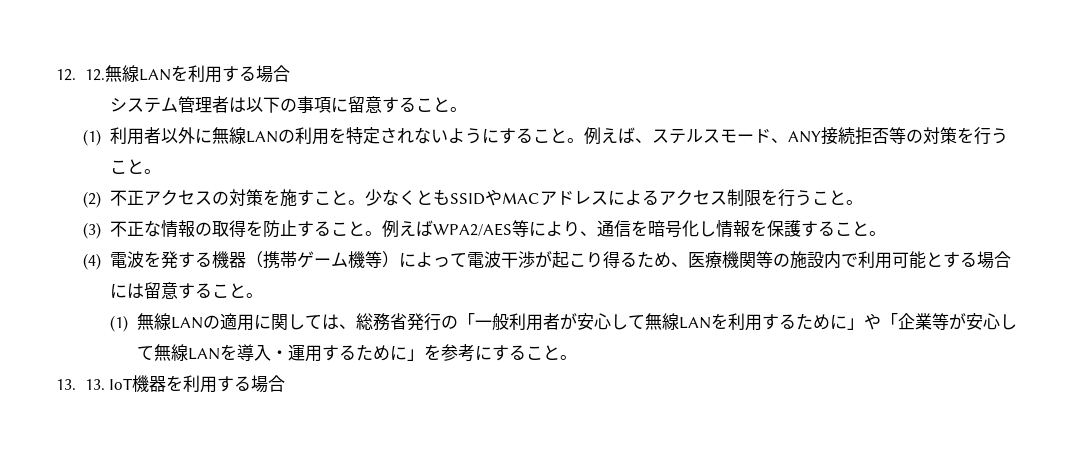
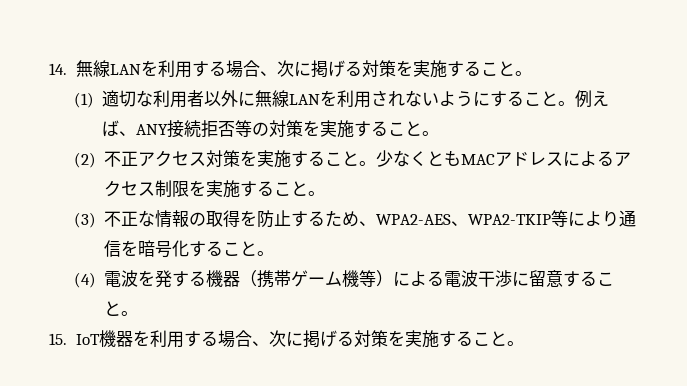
- 12. 12.無線LANを利用する場合
- システム管理者は以下の事項に留意すること。
- (1)利用者以外に無線LANの利用を特定されないようにすること。
+ 14.無線LANを利用する場合、次に掲げる対策を実施すること。
+ (1)適切な利用者以外に無線LANを利用されないようにすること。
- 例えば、ステルスモード、ANY接続拒否等の対策を行うこと。
+ 例えば、ANY接続拒否等の対策を実施すること。
- (2)不正アクセスの対策を施すこと。
+ (2)不正アクセス対策を実施すること。
- 少なくともSSIDやMACアドレスによるアクセス制限を行うこと。
+ 少なくともMACアドレスによるアクセス制限を実施すること。
- (3)不正な情報の取得を防止すること。例えばWPA2/AES等により、通信を暗号化し情報を保護すること。
+ (3)不正な情報の取得を防止するため、WPA2-AES、WPA2-TKIP等により通信を暗号化すること。
- (4)電波を発する機器（携帯ゲーム機等）によって電波干渉が起こり得るため、医療機関等の施設内で利用可能とする場合には留意すること。
- (1)無線LANの適用に関しては、総務省発行の「一般利用者が安心して無線LANを利用するために」や「企業等が安心して無線LANを導入・運用するために」を参考にすること。
- 13. 13. IoT機器を利用する場合
+ (4)電波を発する機器（携帯ゲーム機等）による電波干渉に留意すること。
+ 15. IoT機器を利用する場合、次に掲げる対策を実施すること。

